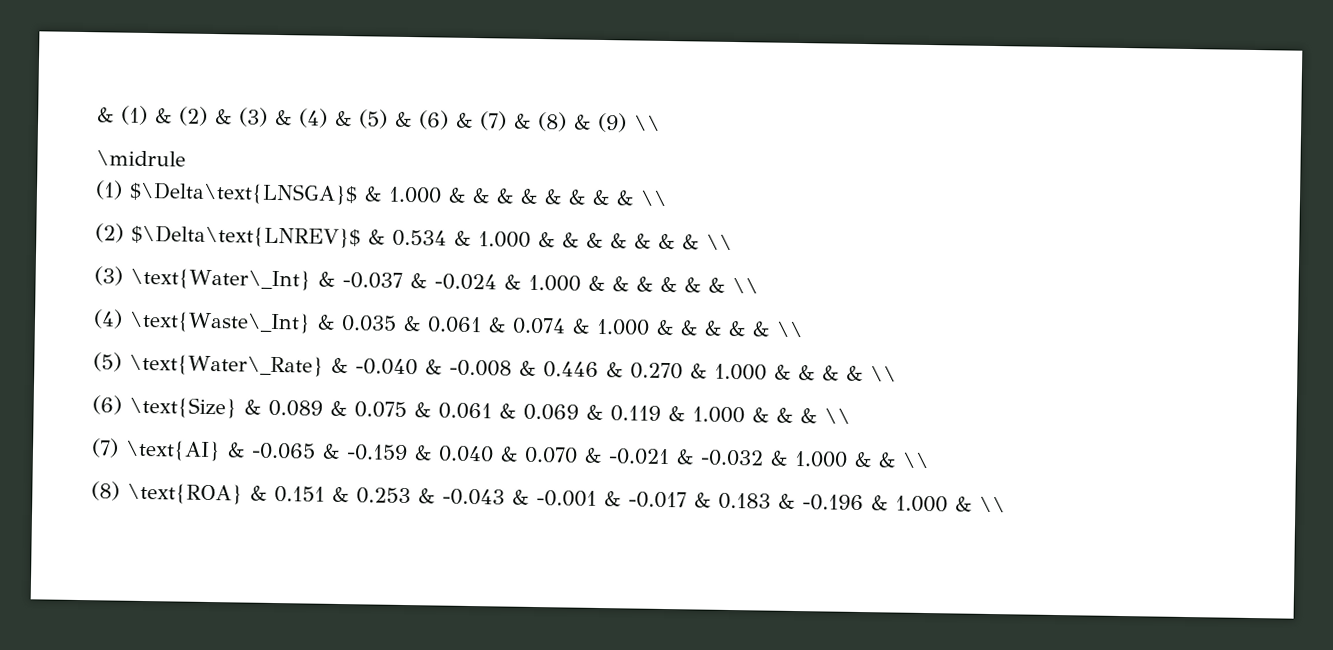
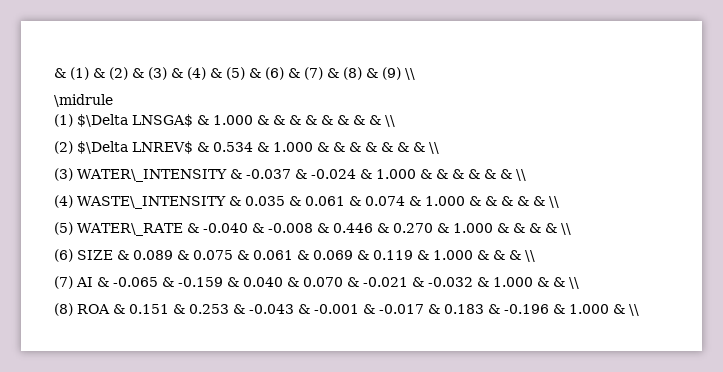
- (1) $\Delta\text{LNSGA}$ & 1.000 & & & & & & & & \\
+ (1) $\Delta LNSGA$ & 1.000 & & & & & & & & \\
- (2) $\Delta\text{LNREV}$ & 0.534 & 1.000 & & & & & & & \\
+ (2) $\Delta LNREV$ & 0.534 & 1.000 & & & & & & & \\
- (3) \text{Water\_Int} & -0.037 & -0.024 & 1.000 & & & & & & \\
+ (3) WATER\_INTENSITY & -0.037 & -0.024 & 1.000 & & & & & & \\
- (4) \text{Waste\_Int} & 0.035 & 0.061 & 0.074 & 1.000 & & & & & \\
+ (4) WASTE\_INTENSITY & 0.035 & 0.061 & 0.074 & 1.000 & & & & & \\
- (5) \text{Water\_Rate} & -0.040 & -0.008 & 0.446 & 0.270 & 1.000 & & & & \\
+ (5) WATER\_RATE & -0.040 & -0.008 & 0.446 & 0.270 & 1.000 & & & & \\
- (6) \text{Size} & 0.089 & 0.075 & 0.061 & 0.069 & 0.119 & 1.000 & & & \\
+ (6) SIZE & 0.089 & 0.075 & 0.061 & 0.069 & 0.119 & 1.000 & & & \\
- (7) \text{AI} & -0.065 & -0.159 & 0.040 & 0.070 & -0.021 & -0.032 & 1.000 & & \\
+ (7) AI & -0.065 & -0.159 & 0.040 & 0.070 & -0.021 & -0.032 & 1.000 & & \\
- (8) \text{ROA} & 0.151 & 0.253 & -0.043 & -0.001 & -0.017 & 0.183 & -0.196 & 1.000 & \\
+ (8) ROA & 0.151 & 0.253 & -0.043 & -0.001 & -0.017 & 0.183 & -0.196 & 1.000 & \\

